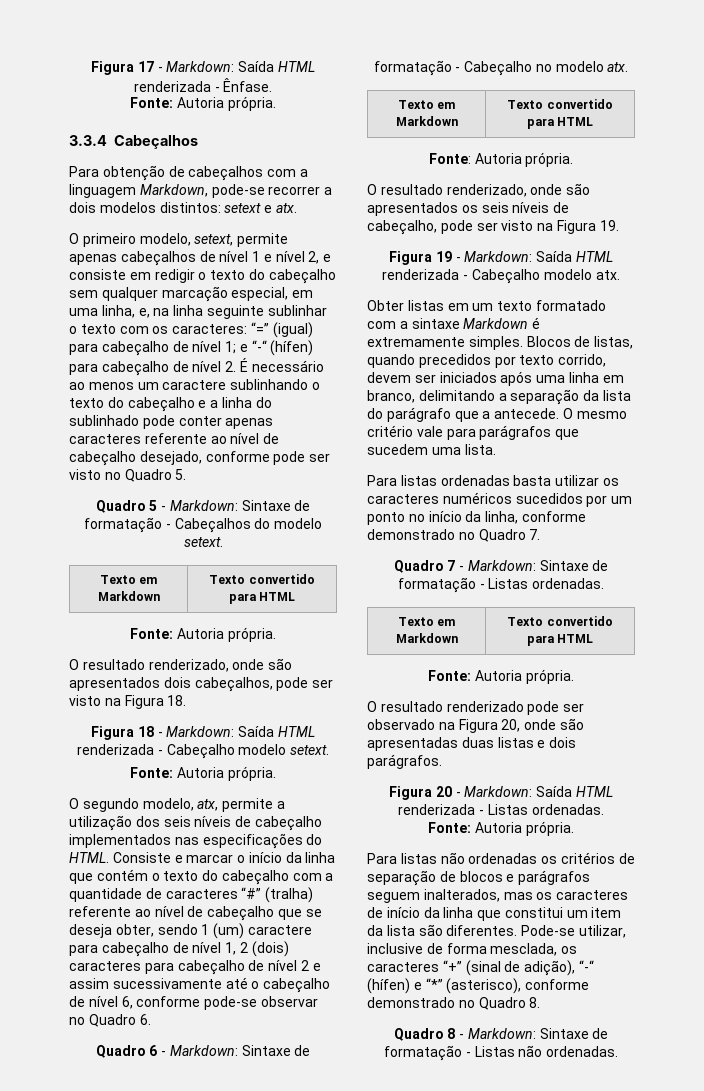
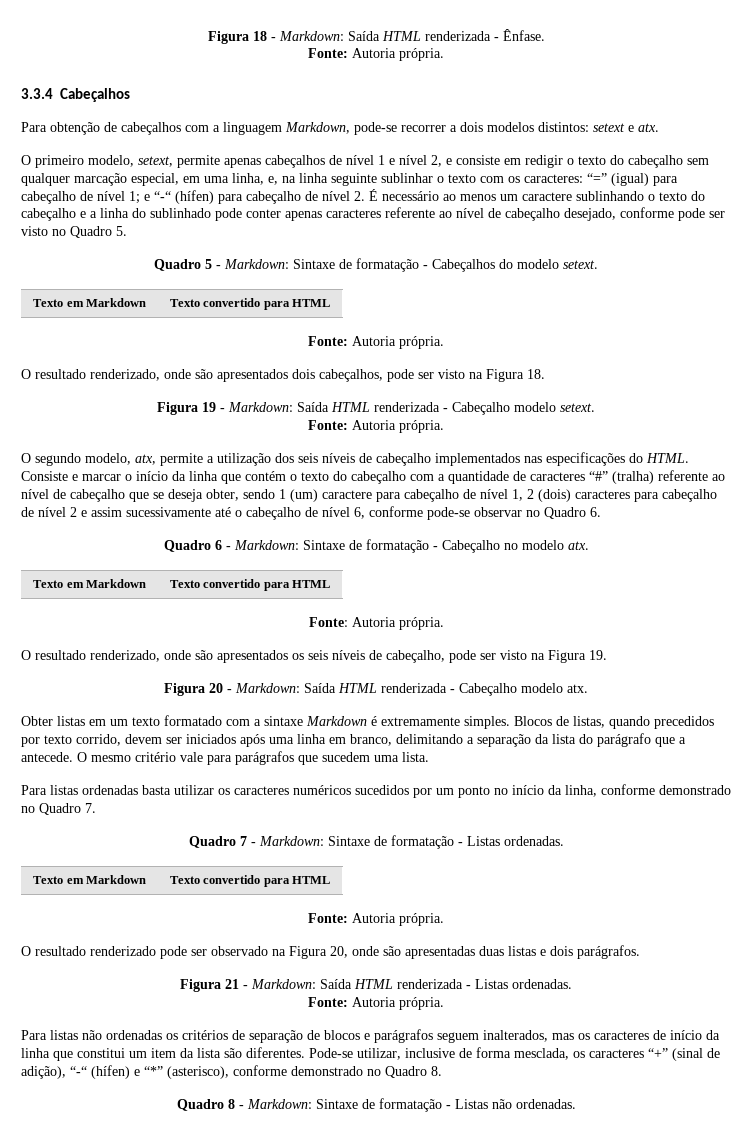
- Figura 17 - Markdown: Saída HTML renderizada - Ênfase.
+ Figura 18 - Markdown: Saída HTML renderizada - Ênfase.
- Figura 18 - Markdown: Saída HTML renderizada - Cabeçalho modelo setext.
+ Figura 19 - Markdown: Saída HTML renderizada - Cabeçalho modelo setext.
- Figura 19 - Markdown: Saída HTML renderizada - Cabeçalho modelo atx.
+ Figura 20 - Markdown: Saída HTML renderizada - Cabeçalho modelo atx.
- Figura 20 - Markdown: Saída HTML renderizada - Listas ordenadas.
+ Figura 21 - Markdown: Saída HTML renderizada - Listas ordenadas.

